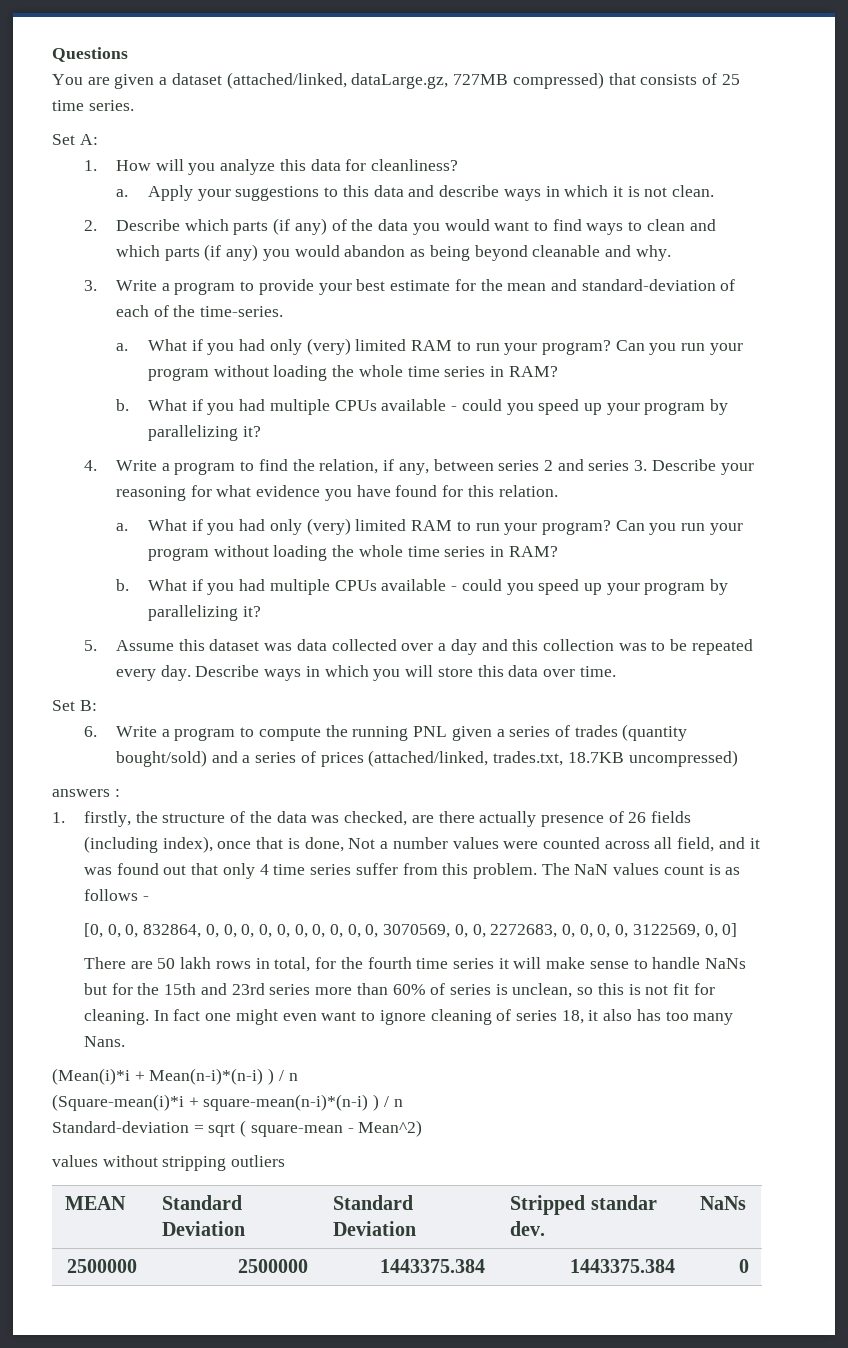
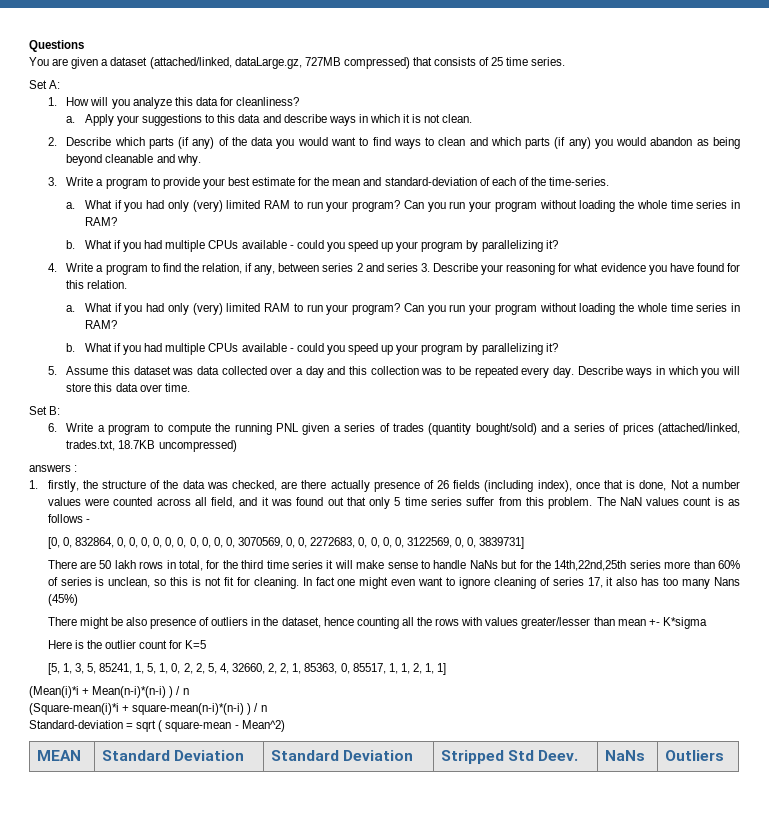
- 1. firstly, the structure of the data was checked, are there actually presence of 26 fields (including index), once that is done, Not a number values were counted across all field, and it was found out that only 4 time series suffer from this problem.
+ 1. firstly, the structure of the data was checked, are there actually presence of 26 fields (including index), once that is done, Not a number values were counted across all field, and it was found out that only 5 time series suffer from this problem.
- [0, 0, 0, 832864, 0, 0, 0, 0, 0, 0, 0, 0, 0, 0, 3070569, 0, 0, 2272683, 0, 0, 0, 0, 3122569, 0, 0]
+ [0, 0, 832864, 0, 0, 0, 0, 0, 0, 0, 0, 0, 0, 3070569, 0, 0, 2272683, 0, 0, 0, 0, 3122569, 0, 0, 3839731]
- There are 50 lakh rows in total, for the fourth time series it will make sense to handle NaNs but for the 15th and 23rd series more than 60% of series is unclean, so this is not fit for cleaning.
+ There are 50 lakh rows in total, for the third time series it will make sense to handle NaNs but for the 14th,22nd,25th series more than 60% of series is unclean, so this is not fit for cleaning.
- In fact one might even want to ignore cleaning of series 18, it also has too many Nans.
+ In fact one might even want to ignore cleaning of series 17, it also has too many Nans (45%)
+ There might be also presence of outliers in the dataset, hence counting all the rows with values greater/lesser than mean +- K*sigma
+ Here is the outlier count for K=5
+ [5, 1, 3, 5, 85241, 1, 5, 1, 0, 2, 2, 5, 4, 32660, 2, 2, 1, 85363, 0, 85517, 1, 1, 2, 1, 1]
- values without stripping outliers
- MEAN | Standard Deviation | Standard Deviation | Stripped standar dev. | NaNs
- 2500000 | 2500000 | 1443375.384 | 1443375.384 | 0
+ MEAN | Standard Deviation | Standard Deviation | Stripped Std Deev. | NaNs | Outliers

